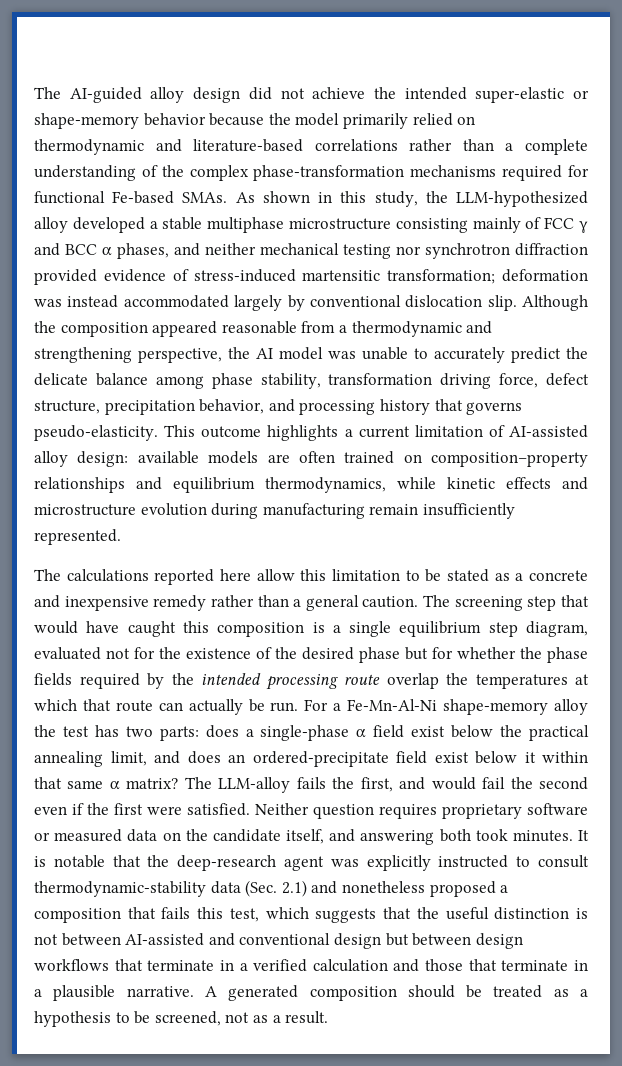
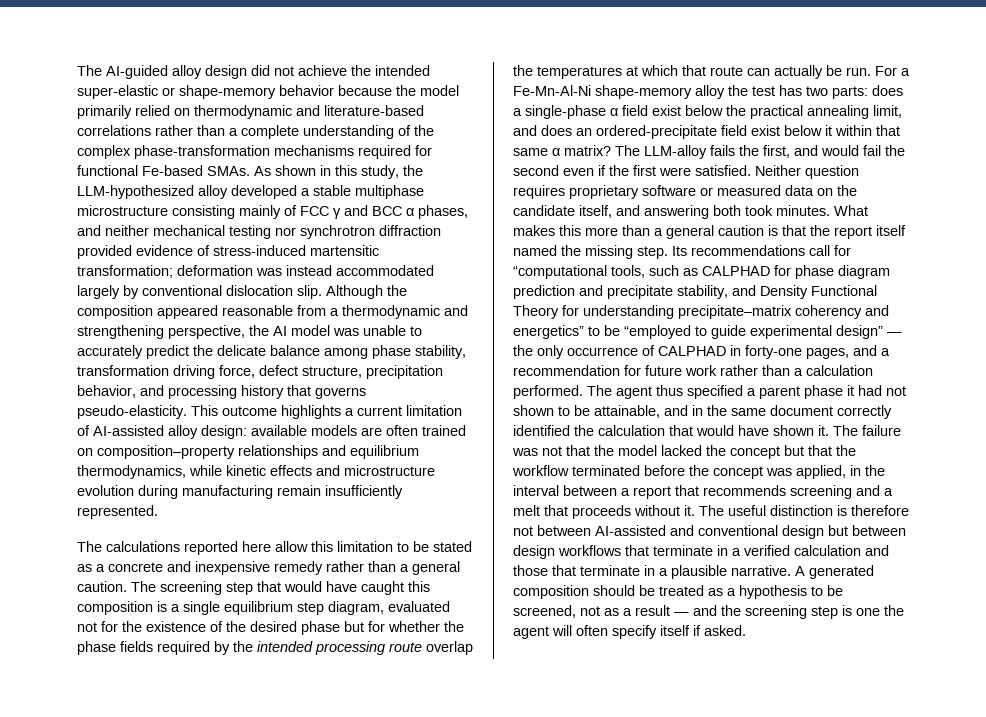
- It is notable that the deep-research agent was explicitly instructed to consult thermodynamic-stability data (Sec. 2.1) and nonetheless proposed a composition that fails this test, which suggests that the useful distinction is not between AI-assisted and conventional design but between design workflows that terminate in a verified calculation and those that terminate in a plausible narrative.
+ What makes this more than a general caution is that the report itself named the missing step. Its recommendations call for “computational tools, such as CALPHAD for phase diagram prediction and precipitate stability, and Density Functional Theory for understanding precipitate–matrix coherency and energetics” to be “employed to guide experimental design” — the only occurrence of CALPHAD in forty-one pages, and a recommendation for future work rather than a calculation performed. The agent thus specified a parent phase it had not shown to be attainable, and in the same document correctly identified the calculation that would have shown it. The failure was not that the model lacked the concept but that the workflow terminated before the concept was applied, in the interval between a report that recommends screening and a melt that proceeds without it. The useful distinction is therefore not between AI-assisted and conventional design but between design workflows that terminate in a verified calculation and those that terminate in a plausible narrative.
- A generated composition should be treated as a hypothesis to be screened, not as a result.
+ A generated composition should be treated as a hypothesis to be screened, not as a result — and the screening step is one the agent will often specify itself if asked.

